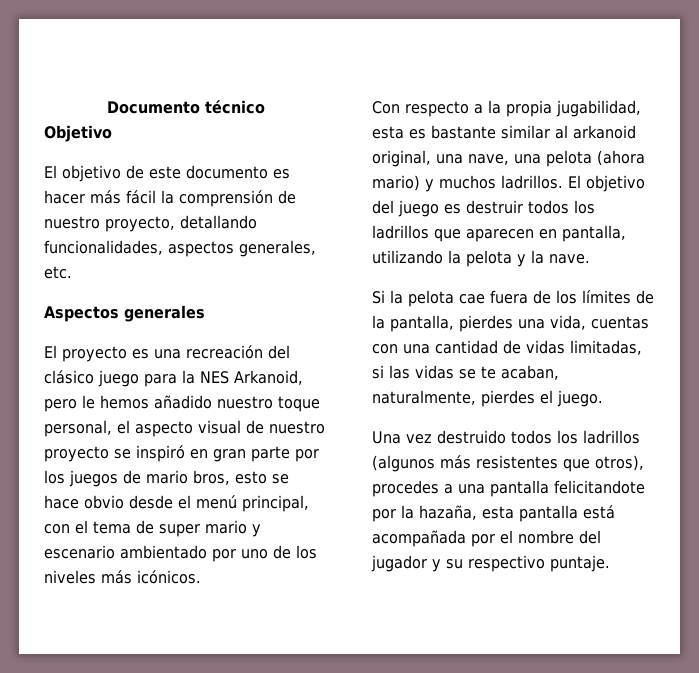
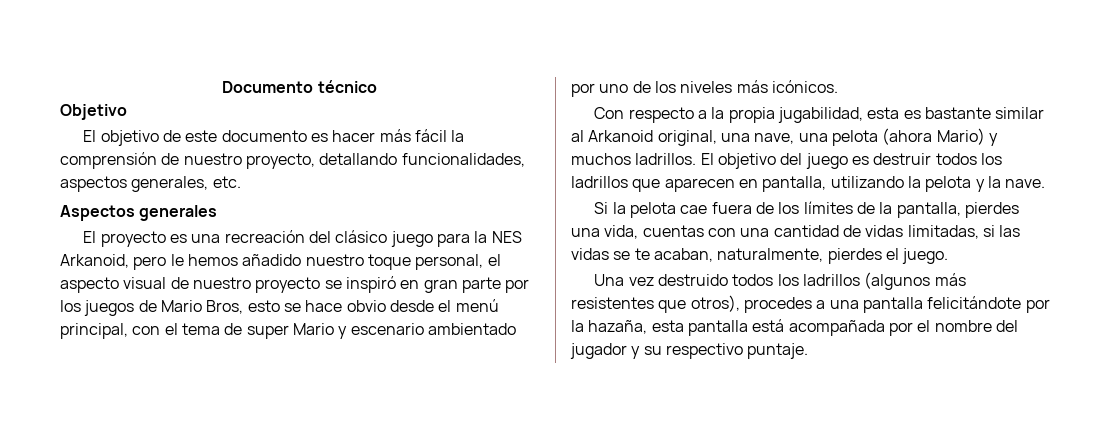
- El proyecto es una recreación del clásico juego para la NES Arkanoid, pero le hemos añadido nuestro toque personal, el aspecto visual de nuestro proyecto se inspiró en gran parte por los juegos de mario bros, esto se hace obvio desde el menú principal, con el tema de super mario y escenario ambientado por uno de los niveles más icónicos.
+ El proyecto es una recreación del clásico juego para la NES Arkanoid, pero le hemos añadido nuestro toque personal, el aspecto visual de nuestro proyecto se inspiró en gran parte por los juegos de Mario Bros, esto se hace obvio desde el menú principal, con el tema de super Mario y escenario ambientado por uno de los niveles más icónicos.
- Con respecto a la propia jugabilidad, esta es bastante similar al arkanoid original, una nave, una pelota (ahora mario) y muchos ladrillos.
+ Con respecto a la propia jugabilidad, esta es bastante similar al Arkanoid original, una nave, una pelota (ahora Mario) y muchos ladrillos.
- Una vez destruido todos los ladrillos (algunos más resistentes que otros), procedes a una pantalla felicitandote por la hazaña, esta pantalla está acompañada por el nombre del jugador y su respectivo puntaje.
+ Una vez destruido todos los ladrillos (algunos más resistentes que otros), procedes a una pantalla felicitándote por la hazaña, esta pantalla está acompañada por el nombre del jugador y su respectivo puntaje.

